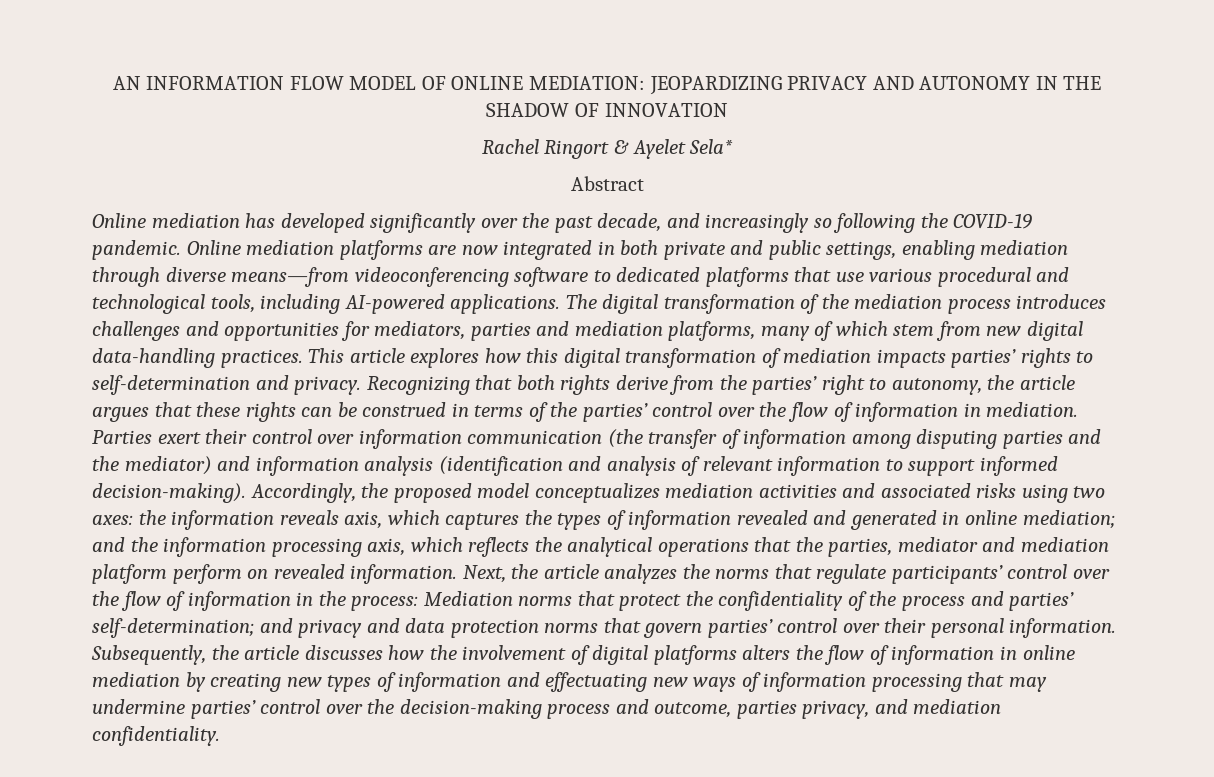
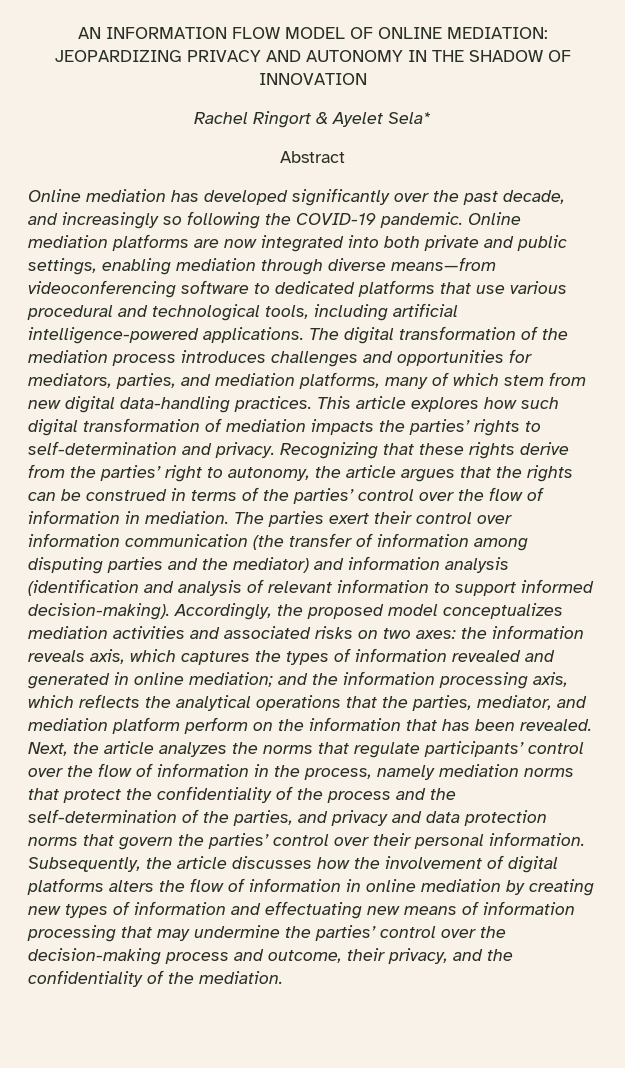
- Online mediation platforms are now integrated in both private and public settings, enabling mediation through diverse means—from videoconferencing software to dedicated platforms that use various procedural and technological tools, including AI-powered applications.
+ Online mediation platforms are now integrated into both private and public settings, enabling mediation through diverse means—from videoconferencing software to dedicated platforms that use various procedural and technological tools, including artificial intelligence-powered applications.
- The digital transformation of the mediation process introduces challenges and opportunities for mediators, parties and mediation platforms, many of which stem from new digital data-handling practices.
+ The digital transformation of the mediation process introduces challenges and opportunities for mediators, parties, and mediation platforms, many of which stem from new digital data-handling practices.
- This article explores how this digital transformation of mediation impacts parties’ rights to self-determination and privacy.
+ This article explores how such digital transformation of mediation impacts the parties’ rights to self-determination and privacy.
- Recognizing that both rights derive from the parties’ right to autonomy, the article argues that these rights can be construed in terms of the parties’ control over the flow of information in mediation.
+ Recognizing that these rights derive from the parties’ right to autonomy, the article argues that the rights can be construed in terms of the parties’ control over the flow of information in mediation.
- Parties exert their control over information communication (the transfer of information among disputing parties and the mediator) and information analysis (identification and analysis of relevant information to support informed decision-making).
+ The parties exert their control over information communication (the transfer of information among disputing parties and the mediator) and information analysis (identification and analysis of relevant information to support informed decision-making).
- Accordingly, the proposed model conceptualizes mediation activities and associated risks using two axes: the information reveals axis, which captures the types of information revealed and generated in online mediation; and the information processing axis, which reflects the analytical operations that the parties, mediator and mediation platform perform on revealed information.
+ Accordingly, the proposed model conceptualizes mediation activities and associated risks on two axes: the information reveals axis, which captures the types of information revealed and generated in online mediation; and the information processing axis, which reflects the analytical operations that the parties, mediator, and mediation platform perform on the information that has been revealed.
- Next, the article analyzes the norms that regulate participants’ control over the flow of information in the process: Mediation norms that protect the confidentiality of the process and parties’ self-determination; and privacy and data protection norms that govern parties’ control over their personal information.
+ Next, the article analyzes the norms that regulate participants’ control over the flow of information in the process, namely mediation norms that protect the confidentiality of the process and the self-determination of the parties, and privacy and data protection norms that govern the parties’ control over their personal information.
- Subsequently, the article discusses how the involvement of digital platforms alters the flow of information in online mediation by creating new types of information and effectuating new ways of information processing that may undermine parties’ control over the decision-making process and outcome, parties privacy, and mediation confidentiality.
+ Subsequently, the article discusses how the involvement of digital platforms alters the flow of information in online mediation by creating new types of information and effectuating new means of information processing that may undermine the parties’ control over the decision-making process and outcome, their privacy, and the confidentiality of the mediation.

